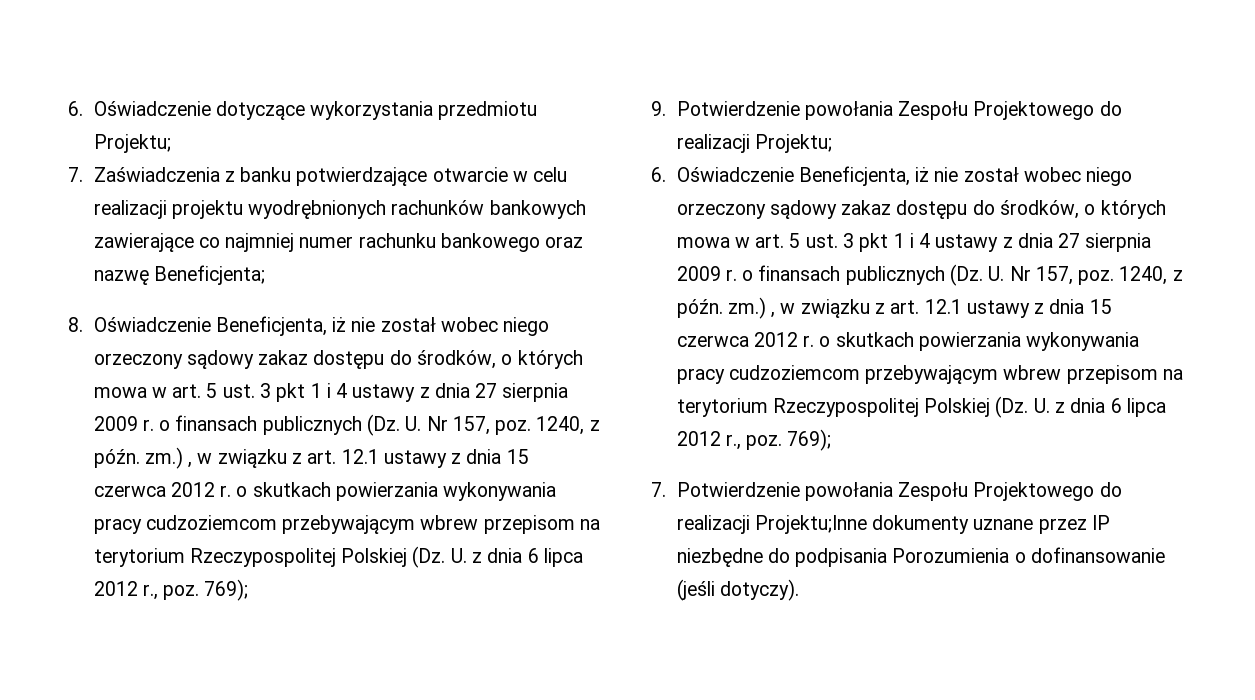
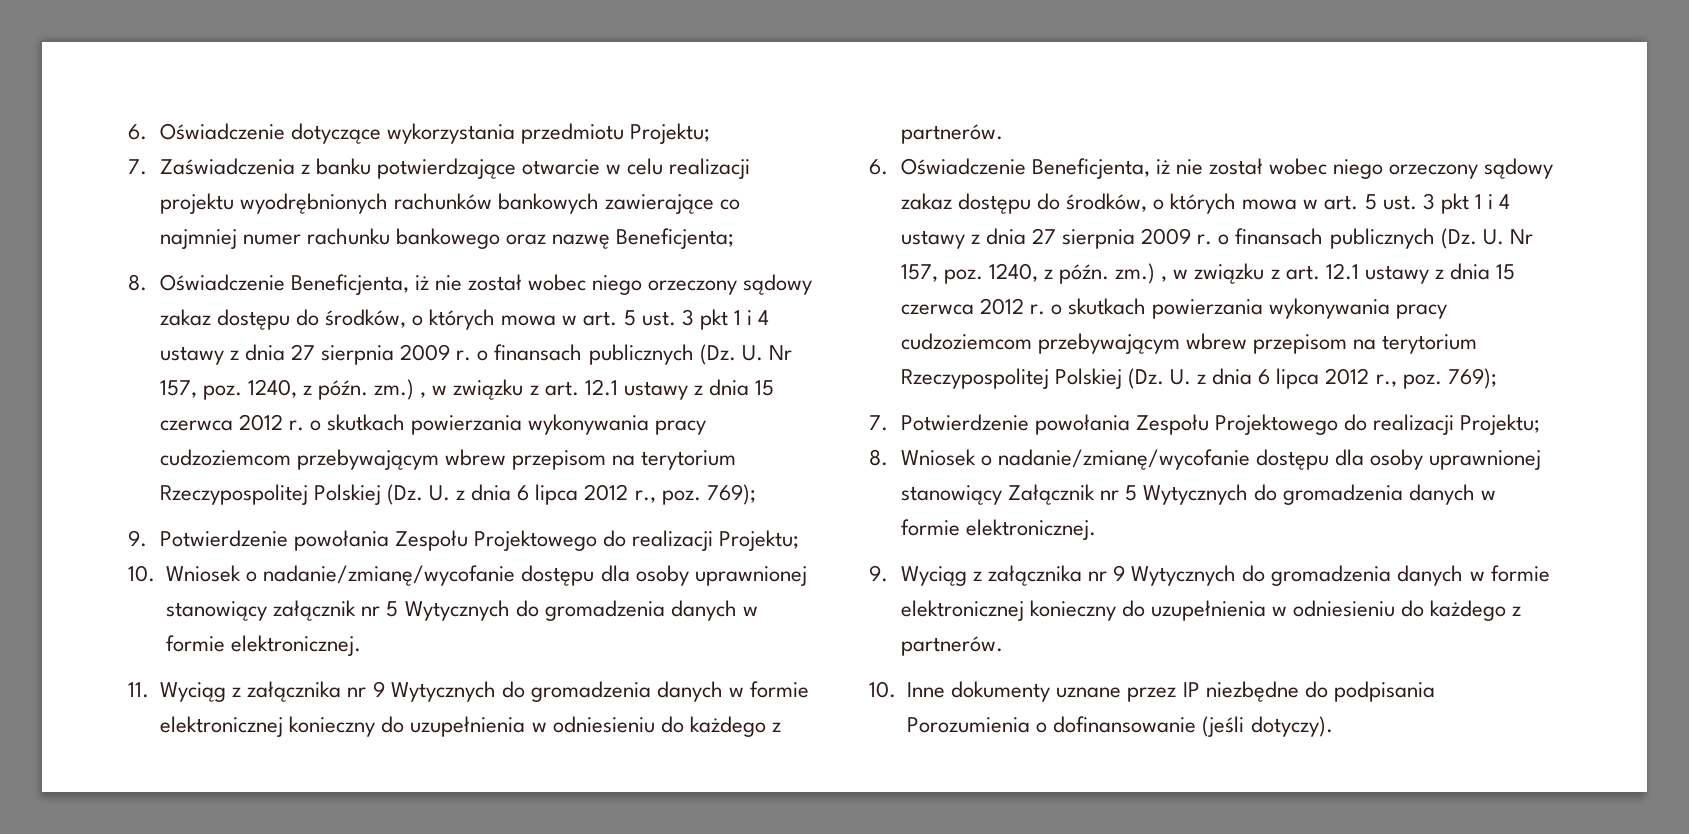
+ 10. Wniosek o nadanie/zmianę/wycofanie dostępu dla osoby uprawnionej stanowiący załącznik nr 5 Wytycznych do gromadzenia danych w formie elektronicznej.
+ 11. Wyciąg z załącznika nr 9 Wytycznych do gromadzenia danych w formie elektronicznej konieczny do uzupełnienia w odniesieniu do każdego z partnerów.
- 7. Potwierdzenie powołania Zespołu Projektowego do realizacji Projektu;Inne dokumenty uznane przez IP niezbędne do podpisania Porozumienia o dofinansowanie (jeśli dotyczy).
+ 7. Potwierdzenie powołania Zespołu Projektowego do realizacji Projektu;
+ 8. Wniosek o nadanie/zmianę/wycofanie dostępu dla osoby uprawnionej stanowiący Załącznik nr 5 Wytycznych do gromadzenia danych w formie elektronicznej.
+ 9. Wyciąg z załącznika nr 9 Wytycznych do gromadzenia danych w formie elektronicznej konieczny do uzupełnienia w odniesieniu do każdego z partnerów.
+ 10. Inne dokumenty uznane przez IP niezbędne do podpisania Porozumienia o dofinansowanie (jeśli dotyczy).

